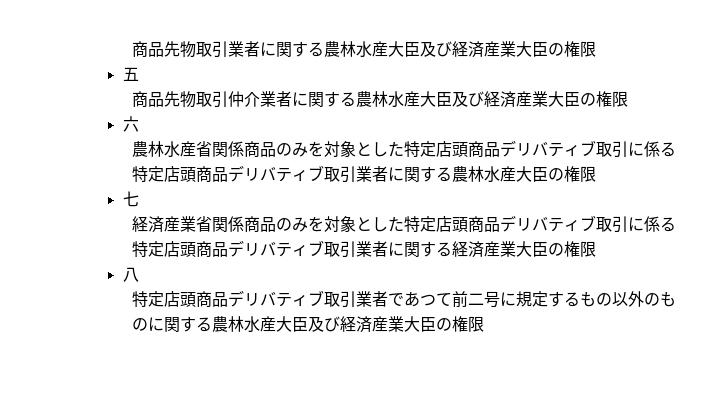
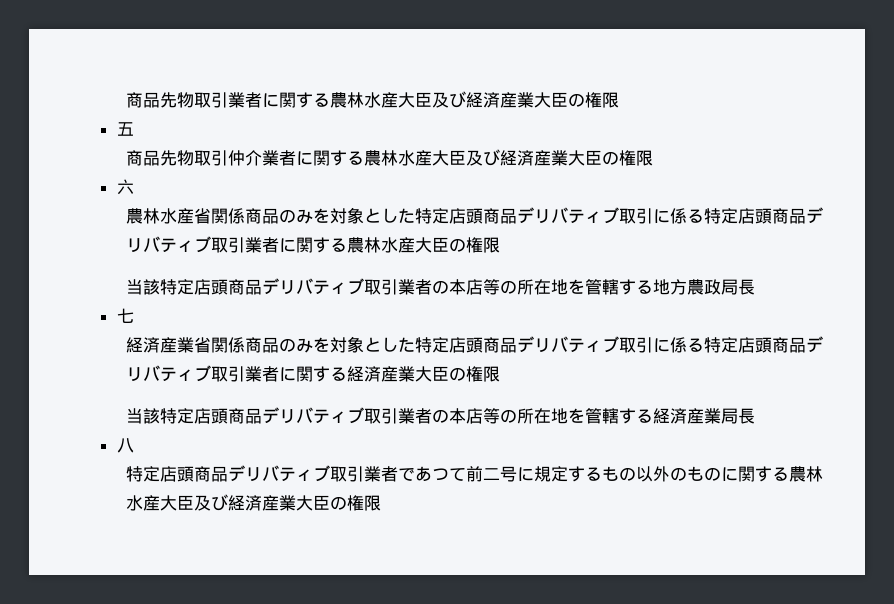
+ 当該特定店頭商品デリバティブ取引業者の本店等の所在地を管轄する地方農政局長
+ 当該特定店頭商品デリバティブ取引業者の本店等の所在地を管轄する経済産業局長

